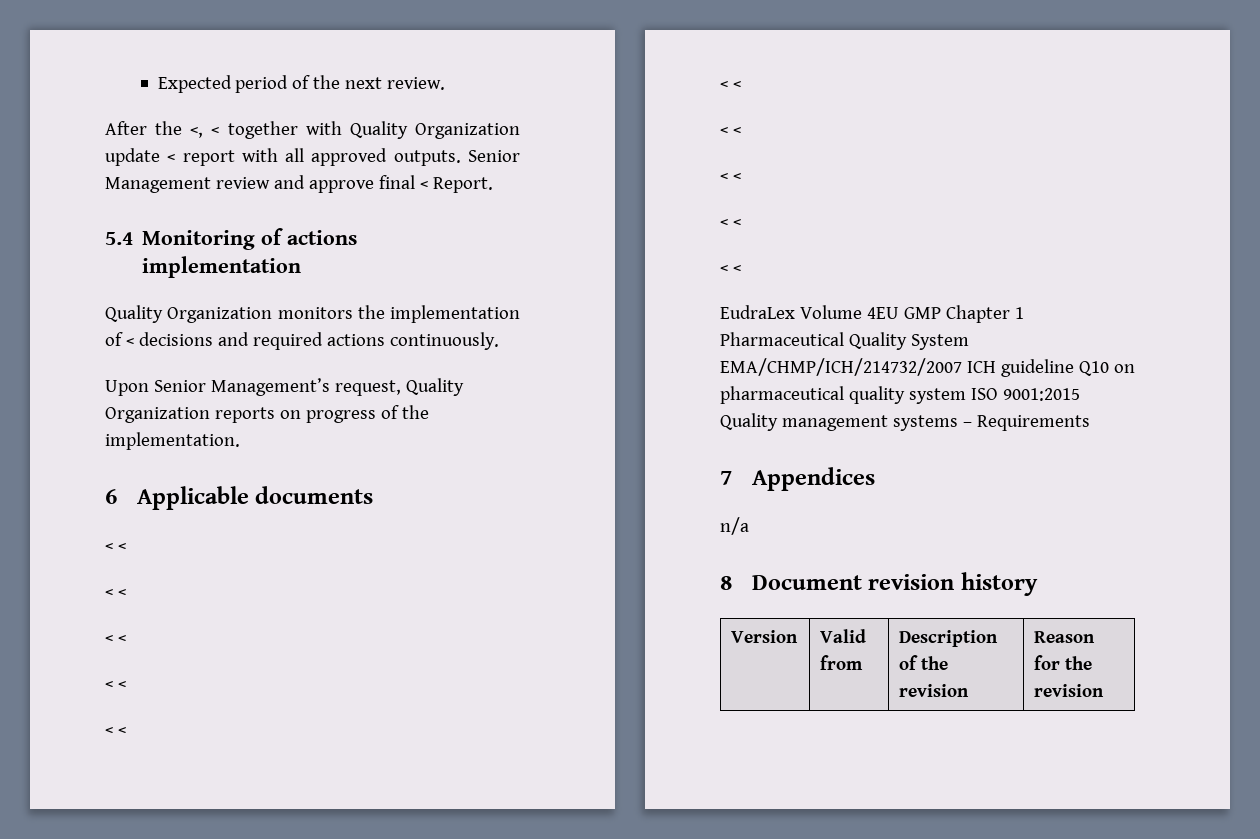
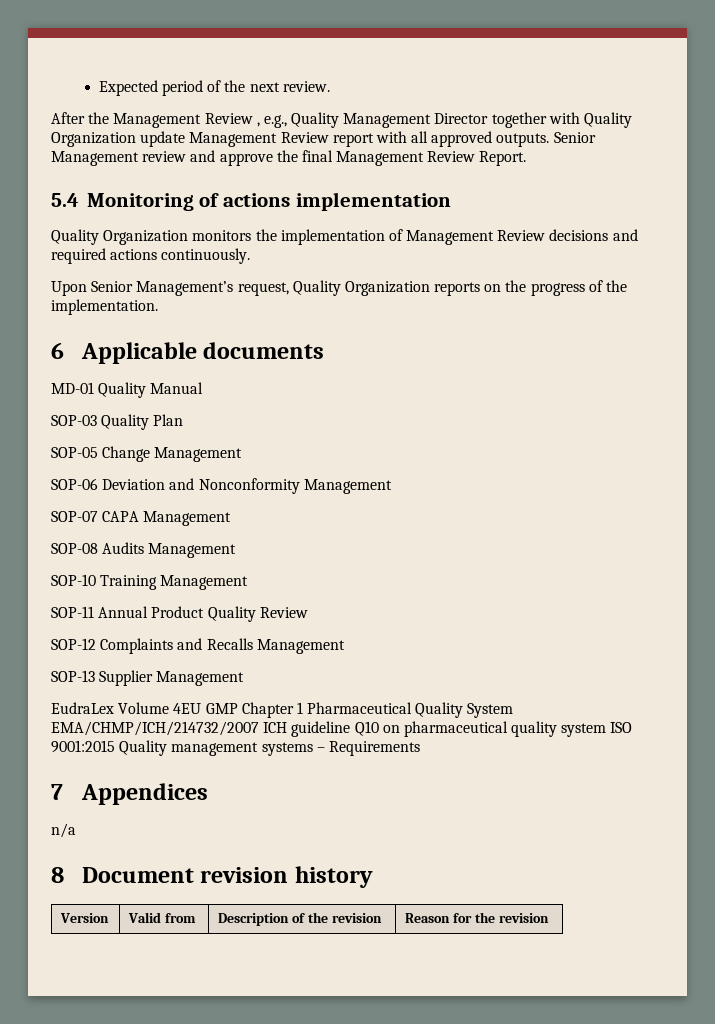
- After the <, < together with Quality Organization update < report with all approved outputs.
+ After the Management Review , e.g., Quality Management Director together with Quality Organization update Management Review report with all approved outputs.
- Senior Management review and approve final < Report.
+ Senior Management review and approve the final Management Review Report.
- Quality Organization monitors the implementation of < decisions and required actions continuously.
+ Quality Organization monitors the implementation of Management Review decisions and required actions continuously.
- Upon Senior Management’s request, Quality Organization reports on progress of the implementation.
+ Upon Senior Management’s request, Quality Organization reports on the progress of the implementation.
  6 Applicable documents
- < <
- < <
- < <
- < <
- < <
- < <
- < <
- < <
- < <
- < <
+ MD-01 Quality Manual
+ SOP-03 Quality Plan
+ SOP-05 Change Management
+ SOP-06 Deviation and Nonconformity Management
+ SOP-07 CAPA Management
+ SOP-08 Audits Management
+ SOP-10 Training Management
+ SOP-11 Annual Product Quality Review
+ SOP-12 Complaints and Recalls Management
+ SOP-13 Supplier Management

